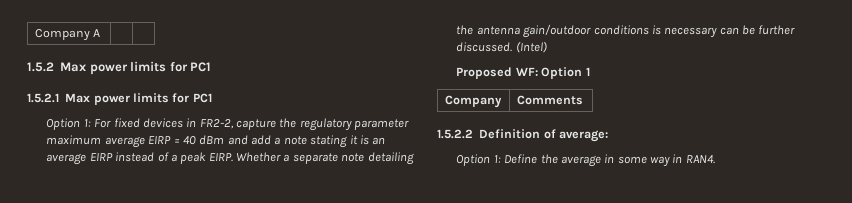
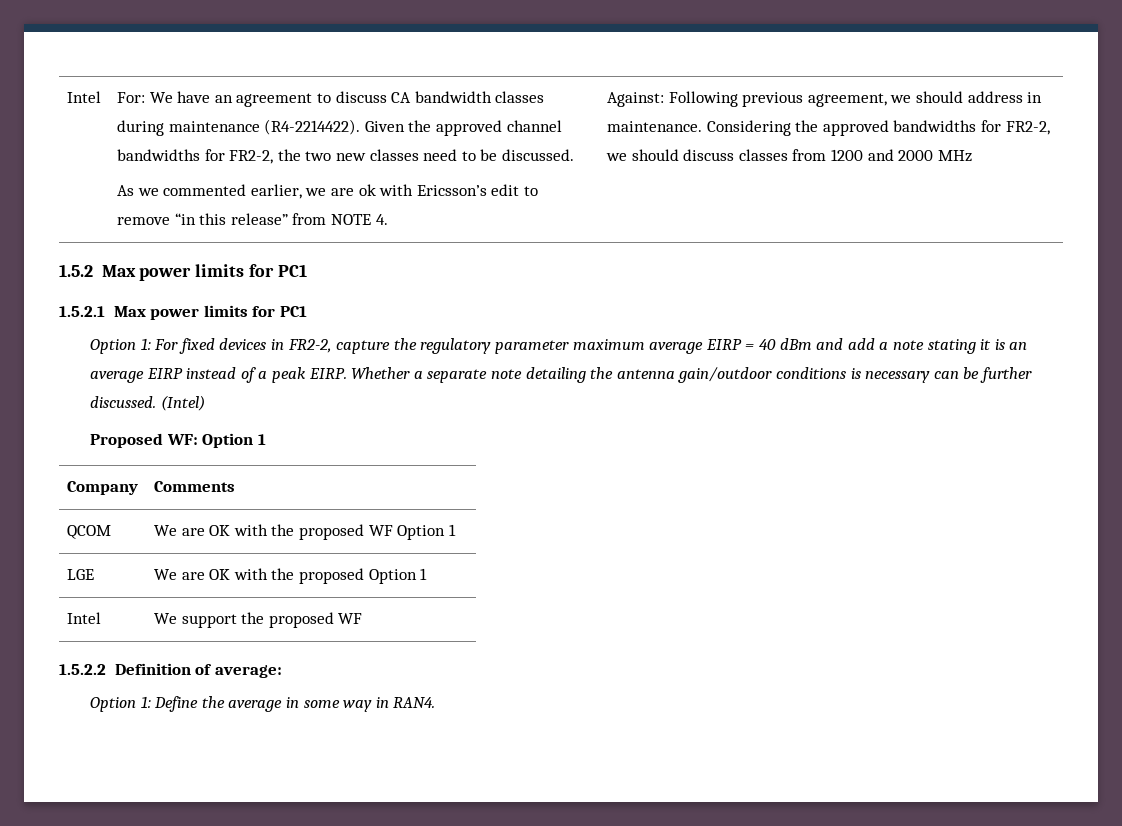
- Company A
+ Intel | For: We have an agreement to discuss CA bandwidth classes during maintenance (R4-2214422). Given the approved channel bandwidths for FR2-2, the two new classes need to be discussed.
+ As we commented earlier, we are ok with Ericsson’s edit to remove “in this release” from NOTE 4. | Against: Following previous agreement, we should address in maintenance. Considering the approved bandwidths for FR2-2, we should discuss classes from 1200 and 2000 MHz
+ QCOM | We are OK with the proposed WF Option 1
+ LGE | We are OK with the proposed Option 1
+ Intel | We support the proposed WF

